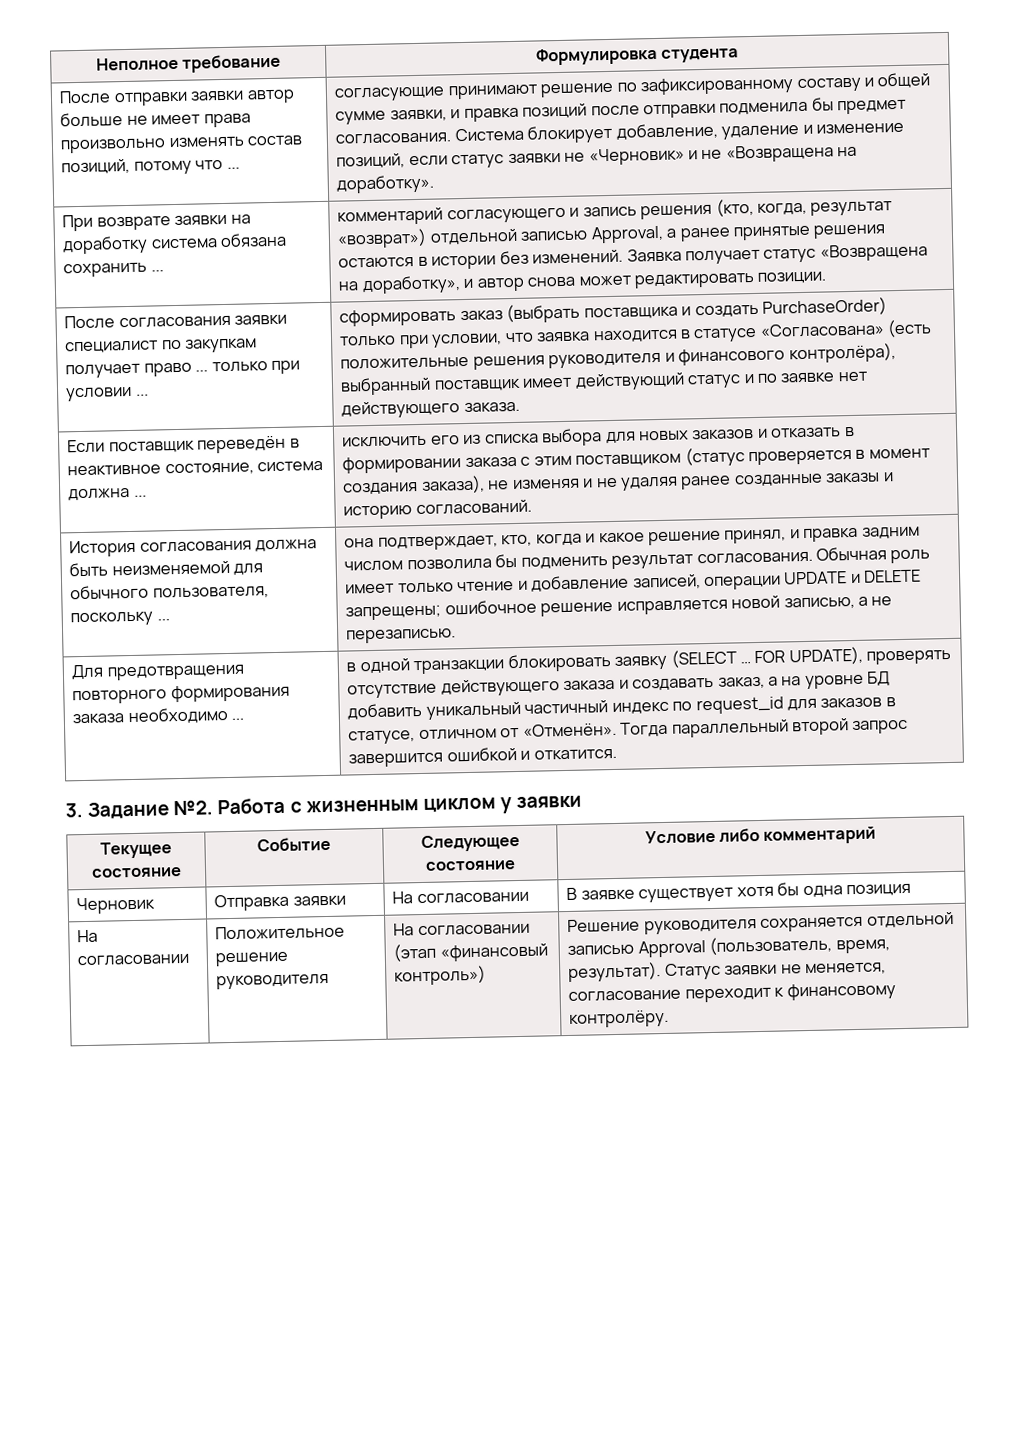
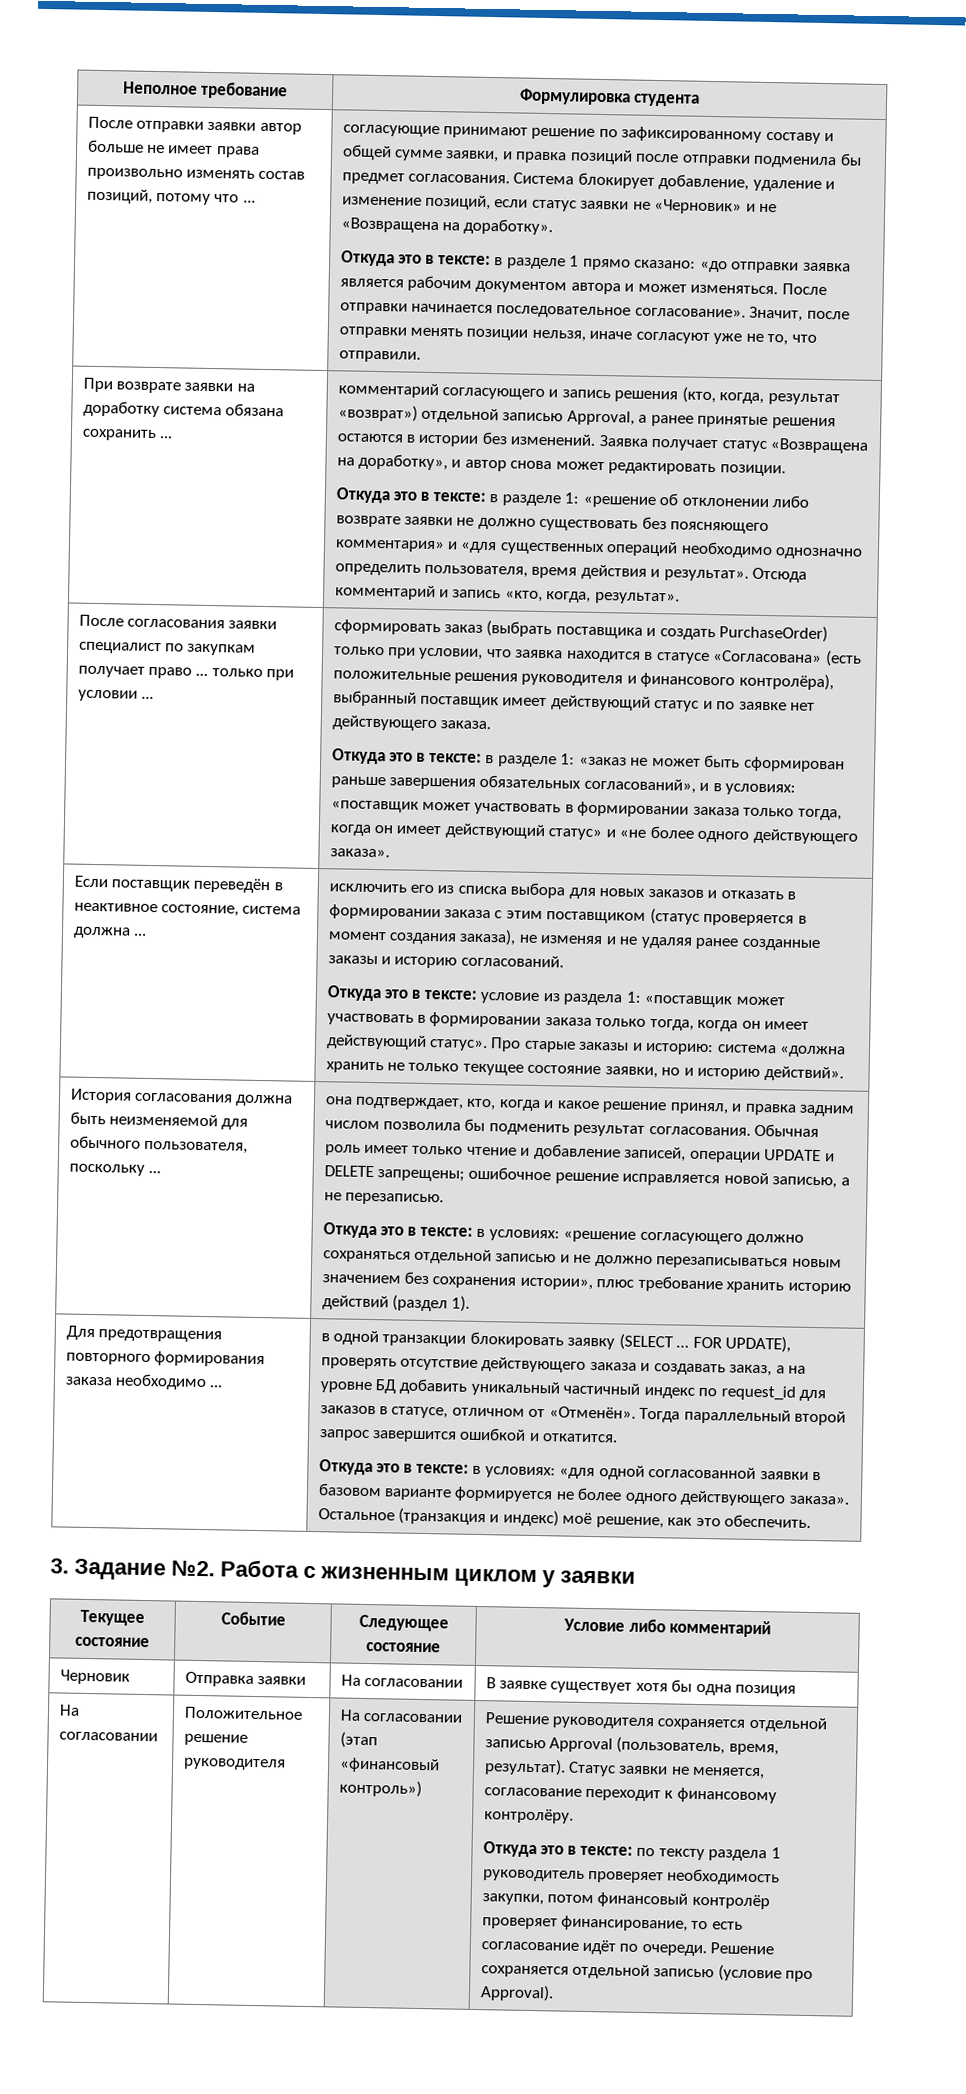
+ Откуда это в тексте: в разделе 1 прямо сказано: «до отправки заявка является рабочим документом автора и может изменяться. После отправки начинается последовательное согласование». Значит, после отправки менять позиции нельзя, иначе согласуют уже не то, что отправили.
+ Откуда это в тексте: в разделе 1: «решение об отклонении либо возврате заявки не должно существовать без поясняющего комментария» и «для существенных операций необходимо однозначно определить пользователя, время действия и результат». Отсюда комментарий и запись «кто, когда, результат».
+ Откуда это в тексте: в разделе 1: «заказ не может быть сформирован раньше завершения обязательных согласований», и в условиях: «поставщик может участвовать в формировании заказа только тогда, когда он имеет действующий статус» и «не более одного действующего заказа».
+ Откуда это в тексте: условие из раздела 1: «поставщик может участвовать в формировании заказа только тогда, когда он имеет действующий статус». Про старые заказы и историю: система «должна хранить не только текущее состояние заявки, но и историю действий».
+ Откуда это в тексте: в условиях: «решение согласующего должно сохраняться отдельной записью и не должно перезаписываться новым значением без сохранения истории», плюс требование хранить историю действий (раздел 1).
+ Откуда это в тексте: в условиях: «для одной согласованной заявки в базовом варианте формируется не более одного действующего заказа». Остальное (транзакция и индекс) моё решение, как это обеспечить.
+ Откуда это в тексте: по тексту раздела 1 руководитель проверяет необходимость закупки, потом финансовый контролёр проверяет финансирование, то есть согласование идёт по очереди. Решение сохраняется отдельной записью (условие про Approval).

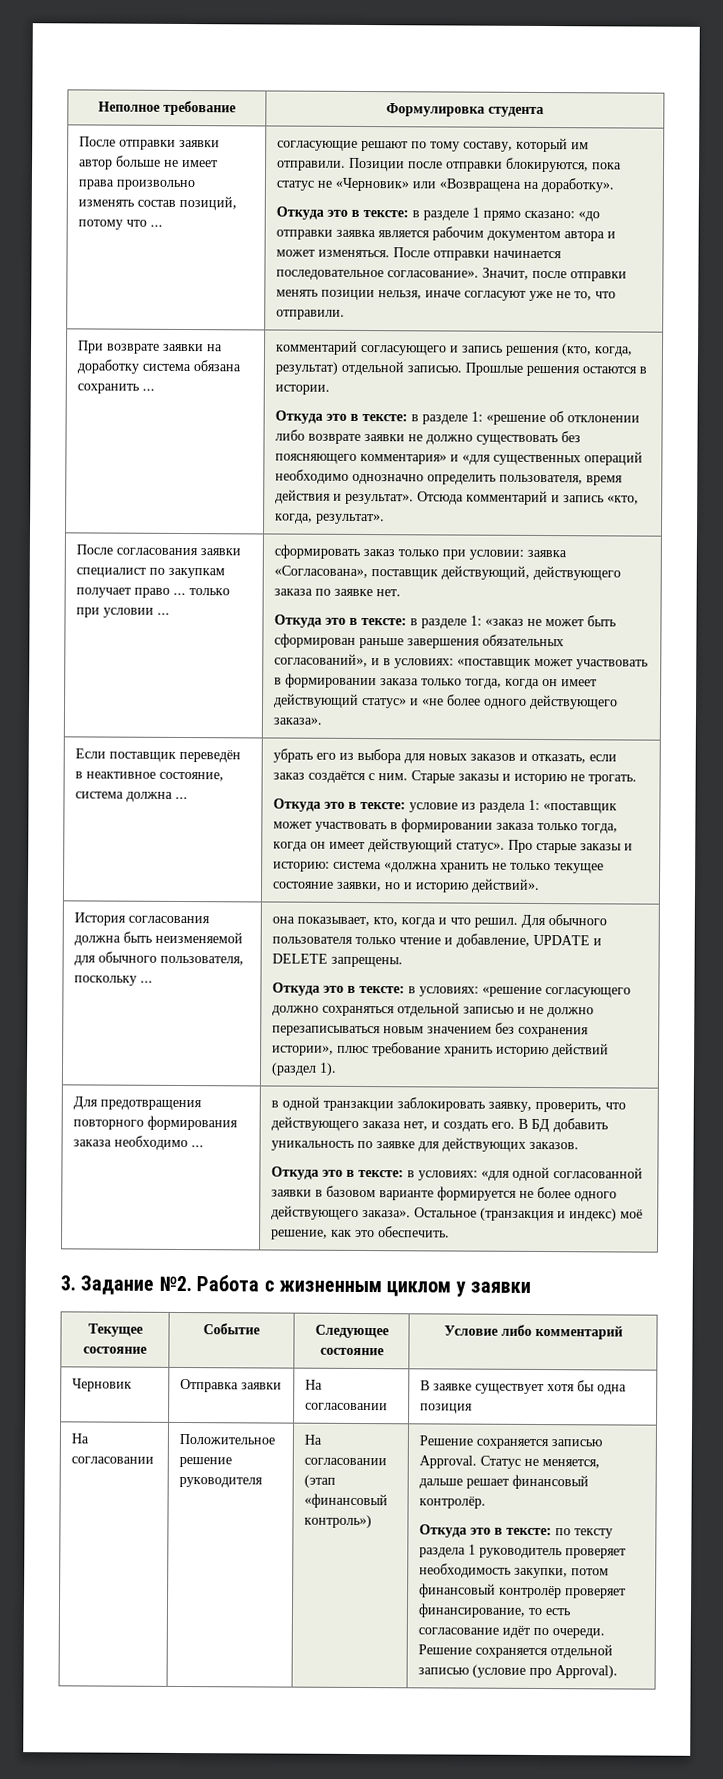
- согласующие принимают решение по зафиксированному составу и общей сумме заявки, и правка позиций после отправки подменила бы предмет согласования. Система блокирует добавление, удаление и изменение позиций, если статус заявки не «Черновик» и не «Возвращена на доработку».
+ согласующие решают по тому составу, который им отправили. Позиции после отправки блокируются, пока статус не «Черновик» или «Возвращена на доработку».
- комментарий согласующего и запись решения (кто, когда, результат «возврат») отдельной записью Approval, а ранее принятые решения остаются в истории без изменений. Заявка получает статус «Возвращена на доработку», и автор снова может редактировать позиции.
+ комментарий согласующего и запись решения (кто, когда, результат) отдельной записью. Прошлые решения остаются в истории.
- сформировать заказ (выбрать поставщика и создать PurchaseOrder) только при условии, что заявка находится в статусе «Согласована» (есть положительные решения руководителя и финансового контролёра), выбранный поставщик имеет действующий статус и по заявке нет действующего заказа.
+ сформировать заказ только при условии: заявка «Согласована», поставщик действующий, действующего заказа по заявке нет.
- исключить его из списка выбора для новых заказов и отказать в формировании заказа с этим поставщиком (статус проверяется в момент создания заказа), не изменяя и не удаляя ранее созданные заказы и историю согласований.
+ убрать его из выбора для новых заказов и отказать, если заказ создаётся с ним. Старые заказы и историю не трогать.
- она подтверждает, кто, когда и какое решение принял, и правка задним числом позволила бы подменить результат согласования. Обычная роль имеет только чтение и добавление записей, операции UPDATE и DELETE запрещены; ошибочное решение исправляется новой записью, а не перезаписью.
+ она показывает, кто, когда и что решил. Для обычного пользователя только чтение и добавление, UPDATE и DELETE запрещены.
- в одной транзакции блокировать заявку (SELECT … FOR UPDATE), проверять отсутствие действующего заказа и создавать заказ, а на уровне БД добавить уникальный частичный индекс по request_id для заказов в статусе, отличном от «Отменён». Тогда параллельный второй запрос завершится ошибкой и откатится.
+ в одной транзакции заблокировать заявку, проверить, что действующего заказа нет, и создать его. В БД добавить уникальность по заявке для действующих заказов.
- Решение руководителя сохраняется отдельной записью Approval (пользователь, время, результат). Статус заявки не меняется, согласование переходит к финансовому контролёру.
+ Решение сохраняется записью Approval. Статус не меняется, дальше решает финансовый контролёр.

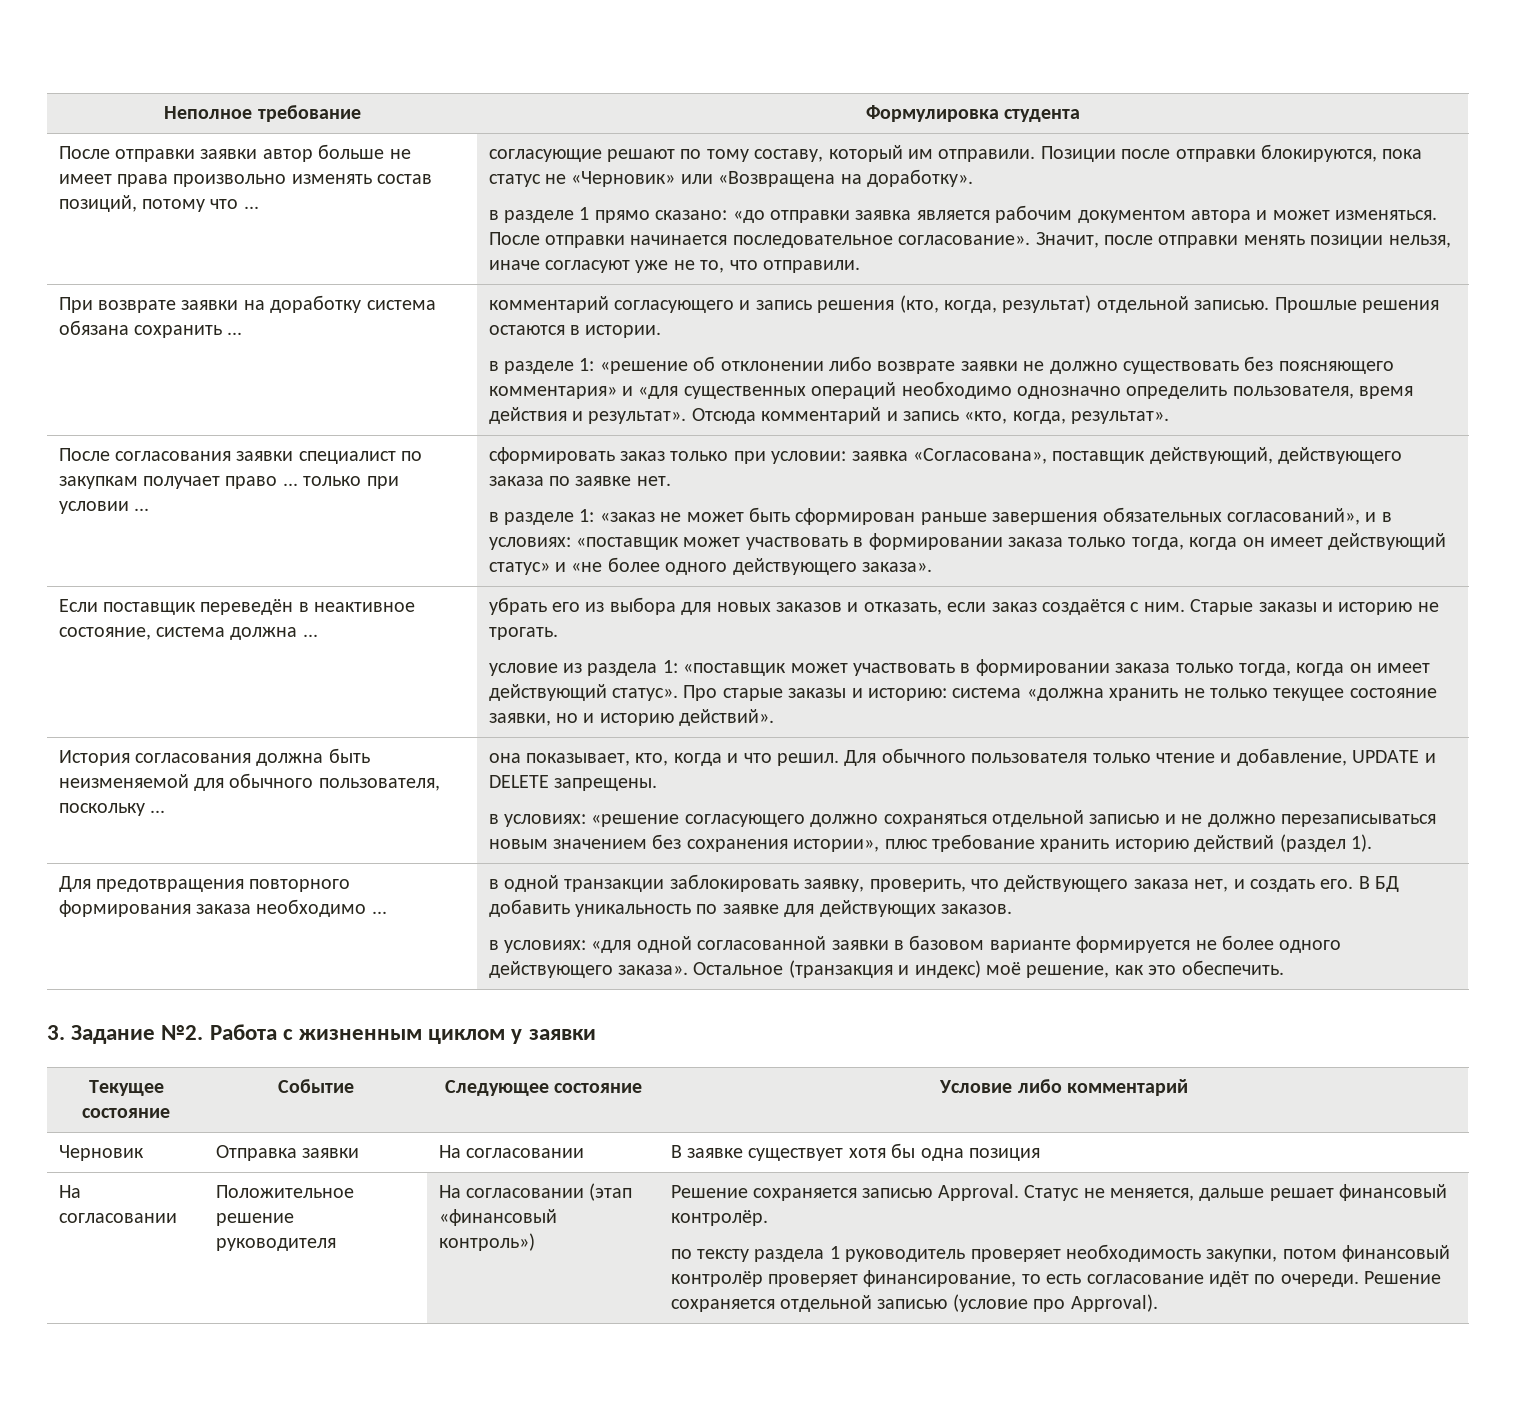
- Откуда это в тексте: в разделе 1 прямо сказано: «до отправки заявка является рабочим документом автора и может изменяться.
+ в разделе 1 прямо сказано: «до отправки заявка является рабочим документом автора и может изменяться.
- Откуда это в тексте: в разделе 1: «решение об отклонении либо возврате заявки не должно существовать без поясняющего комментария» и «для существенных операций необходимо однозначно определить пользователя, время действия и результат».
+ в разделе 1: «решение об отклонении либо возврате заявки не должно существовать без поясняющего комментария» и «для существенных операций необходимо однозначно определить пользователя, время действия и результат».
- Откуда это в тексте: в разделе 1: «заказ не может быть сформирован раньше завершения обязательных согласований», и в условиях: «поставщик может участвовать в формировании заказа только тогда, когда он имеет действующий статус» и «не более одного действующего заказа».
+ в разделе 1: «заказ не может быть сформирован раньше завершения обязательных согласований», и в условиях: «поставщик может участвовать в формировании заказа только тогда, когда он имеет действующий статус» и «не более одного действующего заказа».
- Откуда это в тексте: условие из раздела 1: «поставщик может участвовать в формировании заказа только тогда, когда он имеет действующий статус».
+ условие из раздела 1: «поставщик может участвовать в формировании заказа только тогда, когда он имеет действующий статус».
- Откуда это в тексте: в условиях: «решение согласующего должно сохраняться отдельной записью и не должно перезаписываться новым значением без сохранения истории», плюс требование хранить историю действий (раздел 1).
+ в условиях: «решение согласующего должно сохраняться отдельной записью и не должно перезаписываться новым значением без сохранения истории», плюс требование хранить историю действий (раздел 1).
- Откуда это в тексте: в условиях: «для одной согласованной заявки в базовом варианте формируется не более одного действующего заказа».
+ в условиях: «для одной согласованной заявки в базовом варианте формируется не более одного действующего заказа».
- Откуда это в тексте: по тексту раздела 1 руководитель проверяет необходимость закупки, потом финансовый контролёр проверяет финансирование, то есть согласование идёт по очереди.
+ по тексту раздела 1 руководитель проверяет необходимость закупки, потом финансовый контролёр проверяет финансирование, то есть согласование идёт по очереди.

